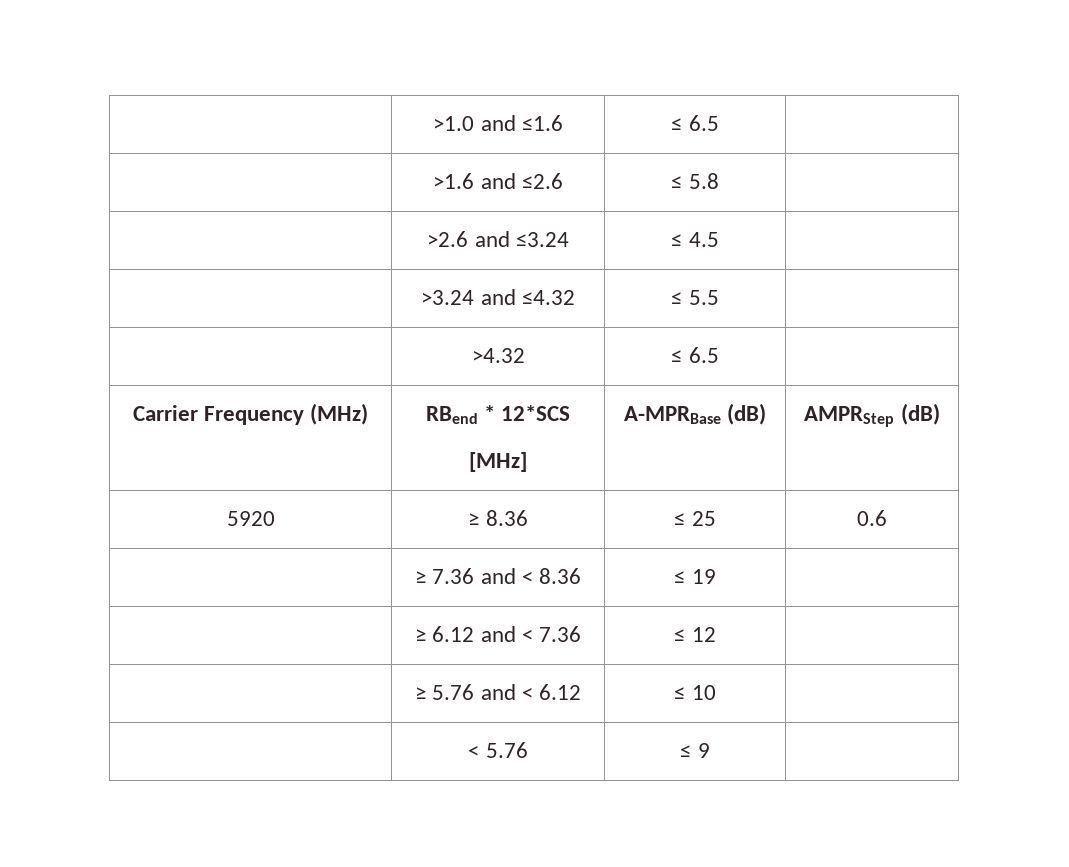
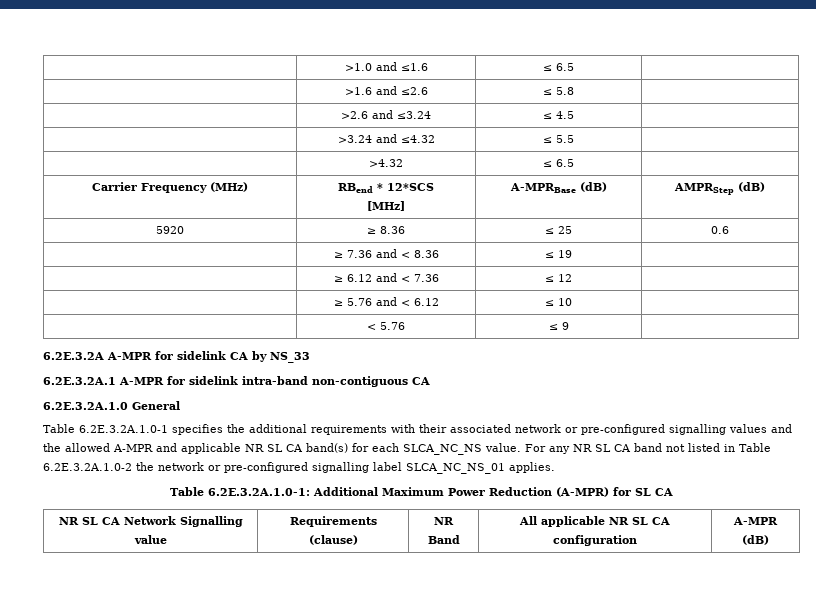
+ 6.2E.3.2A A-MPR for sidelink CA by NS_33
+ 6.2E.3.2A.1 A-MPR for sidelink intra-band non-contiguous CA
+ 6.2E.3.2A.1.0 General
+ Table 6.2E.3.2A.1.0-1 specifies the additional requirements with their associated network or pre-configured signalling values and the allowed A-MPR and applicable NR SL CA band(s) for each SLCA_NC_NS value. For any NR SL CA band not listed in Table 6.2E.3.2A.1.0-2 the network or pre-configured signalling label SLCA_NC_NS_01 applies.
+ Table 6.2E.3.2A.1.0-1: Additional Maximum Power Reduction (A-MPR) for SL CA
+ NR SL CA Network Signalling value | Requirements (clause) | NR Band | All applicable NR SL CA configuration | A-MPR (dB)

